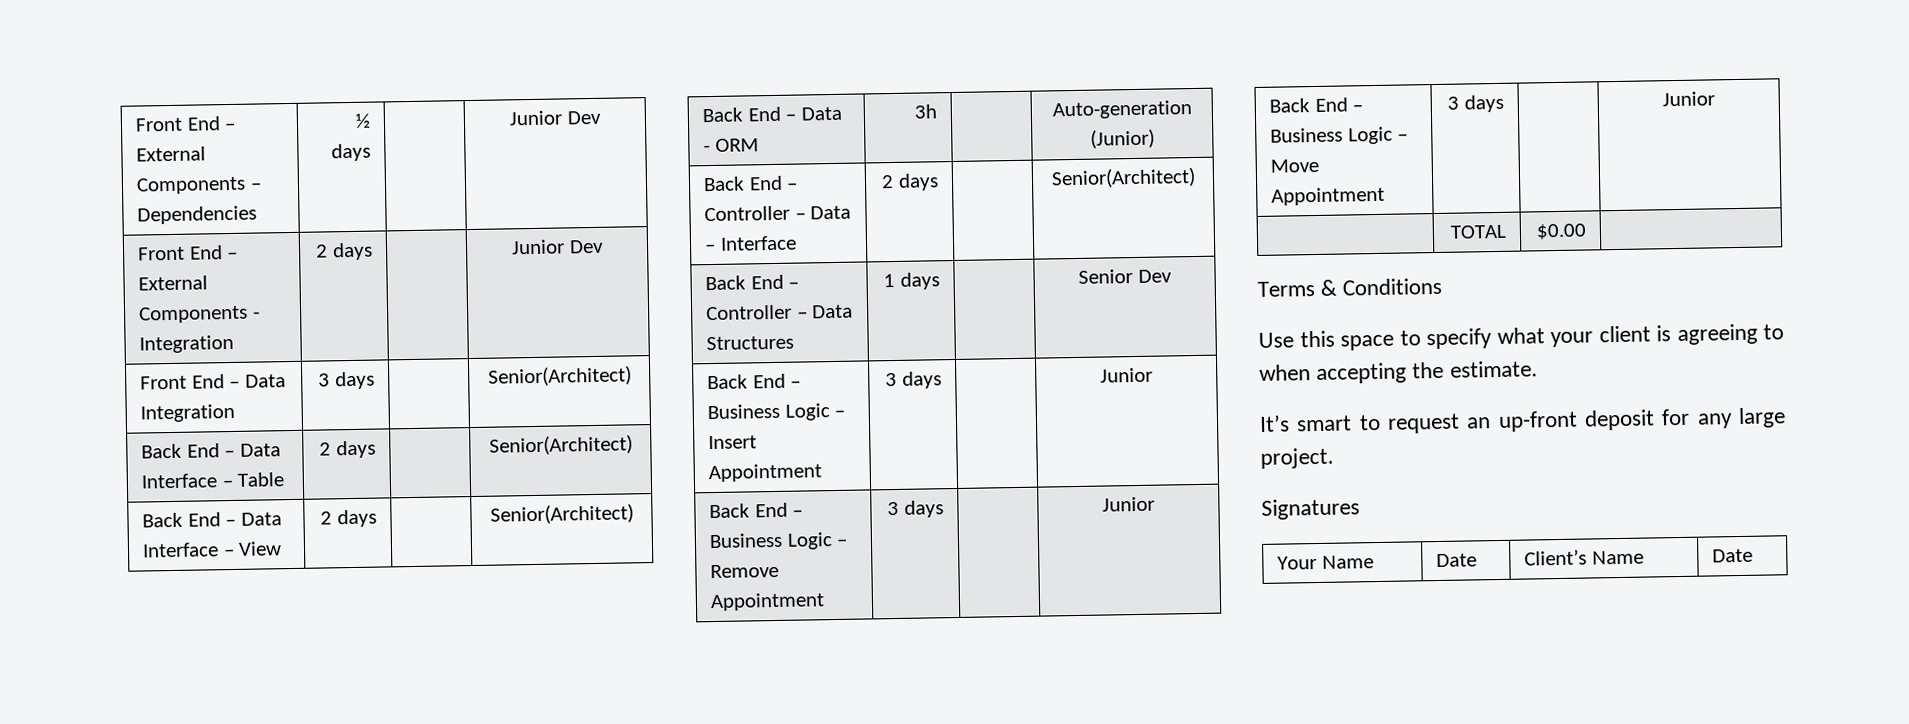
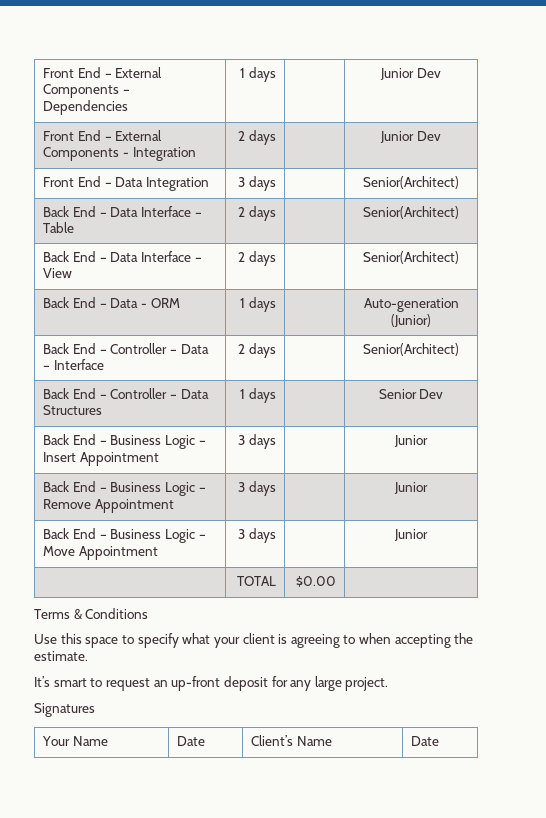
- Front End – External Components – Dependencies | ½ days | | Junior Dev
+ Front End – External Components – Dependencies | 1 days | | Junior Dev
- Back End – Data - ORM | 3h | | Auto-generation (Junior)
+ Back End – Data - ORM | 1 days | | Auto-generation (Junior)

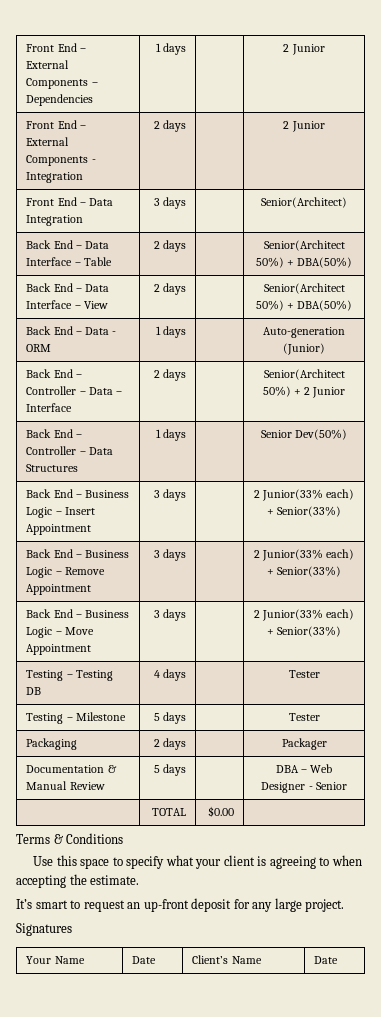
- Front End – External Components – Dependencies | 1 days | | Junior Dev
+ Front End – External Components – Dependencies | 1 days | | 2 Junior
- Front End – External Components - Integration | 2 days | | Junior Dev
+ Front End – External Components - Integration | 2 days | | 2 Junior
- Back End – Data Interface – Table | 2 days | | Senior(Architect)
+ Back End – Data Interface – Table | 2 days | | Senior(Architect 50%) + DBA(50%)
- Back End – Data Interface – View | 2 days | | Senior(Architect)
+ Back End – Data Interface – View | 2 days | | Senior(Architect 50%) + DBA(50%)
- Back End – Controller – Data – Interface | 2 days | | Senior(Architect)
+ Back End – Controller – Data – Interface | 2 days | | Senior(Architect 50%) + 2 Junior
- Back End – Controller – Data Structures | 1 days | | Senior Dev
+ Back End – Controller – Data Structures | 1 days | | Senior Dev(50%)
- Back End – Business Logic – Insert Appointment | 3 days | | Junior
+ Back End – Business Logic – Insert Appointment | 3 days | | 2 Junior(33% each) + Senior(33%)
- Back End – Business Logic – Remove Appointment | 3 days | | Junior
+ Back End – Business Logic – Remove Appointment | 3 days | | 2 Junior(33% each) + Senior(33%)
- Back End – Business Logic – Move Appointment | 3 days | | Junior
+ Back End – Business Logic – Move Appointment | 3 days | | 2 Junior(33% each) + Senior(33%)
+ Testing – Testing DB | 4 days | | Tester
+ Testing – Milestone | 5 days | | Tester
+ Packaging | 2 days | | Packager
+ Documentation & Manual Review | 5 days | | DBA – Web Designer - Senior

